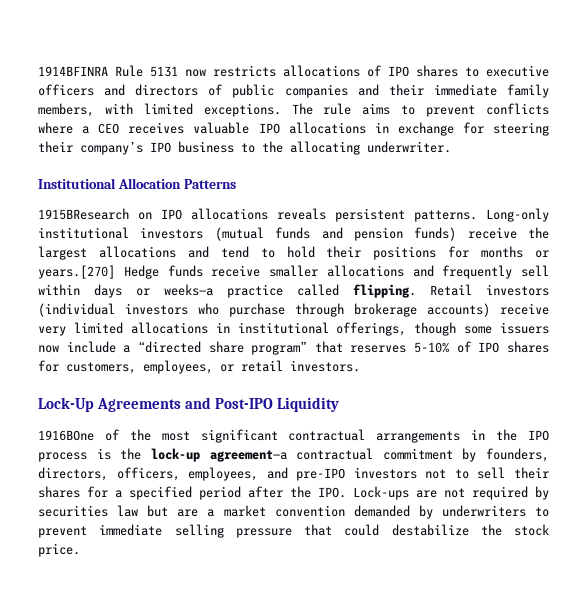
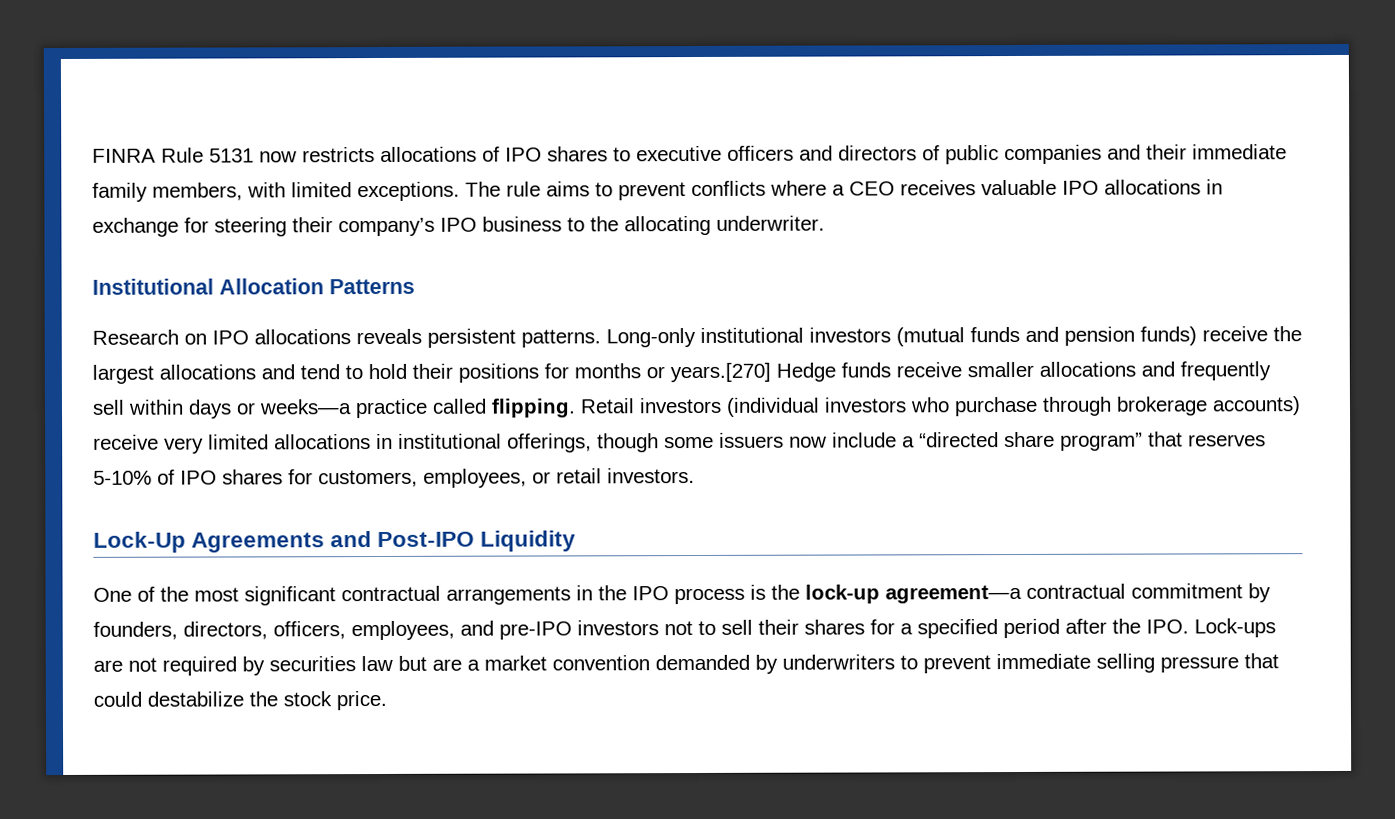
- 1914BFINRA Rule 5131 now restricts allocations of IPO shares to executive officers and directors of public companies and their immediate family members, with limited exceptions.
+ FINRA Rule 5131 now restricts allocations of IPO shares to executive officers and directors of public companies and their immediate family members, with limited exceptions.
- 1915BResearch on IPO allocations reveals persistent patterns.
+ Research on IPO allocations reveals persistent patterns.
- 1916BOne of the most significant contractual arrangements in the IPO process is the lock-up agreement—a contractual commitment by founders, directors, officers, employees, and pre-IPO investors not to sell their shares for a specified period after the IPO. Lock-ups are not required by securities law but are a market convention demanded by underwriters to prevent immediate selling pressure that could destabilize the stock price.
+ One of the most significant contractual arrangements in the IPO process is the lock-up agreement—a contractual commitment by founders, directors, officers, employees, and pre-IPO investors not to sell their shares for a specified period after the IPO. Lock-ups are not required by securities law but are a market convention demanded by underwriters to prevent immediate selling pressure that could destabilize the stock price.

